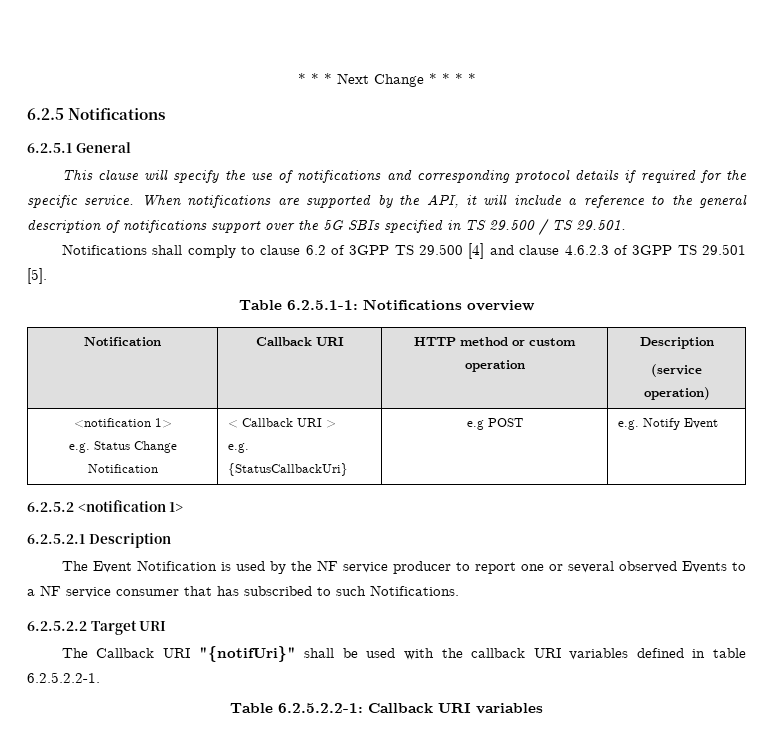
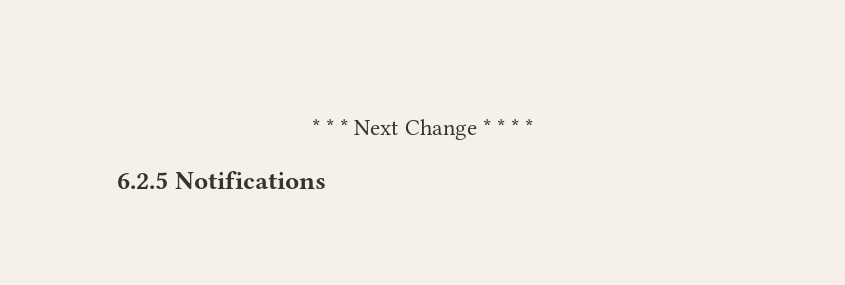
- 6.2.5.1 General
- This clause will specify the use of notifications and corresponding protocol details if required for the specific service. When notifications are supported by the API, it will include a reference to the general description of notifications support over the 5G SBIs specified in TS 29.500 / TS 29.501.
- Notifications shall comply to clause 6.2 of 3GPP TS 29.500 [4] and clause 4.6.2.3 of 3GPP TS 29.501 [5].
- Table 6.2.5.1-1: Notifications overview
- Notification | Callback URI | HTTP method or custom operation | Description
- (service operation)
- <notification 1>
- e.g. Status Change Notification | < Callback URI >
- e.g. {StatusCallbackUri} | e.g POST | e.g. Notify Event
- 6.2.5.2 <notification 1>
- 6.2.5.2.1 Description
- The Event Notification is used by the NF service producer to report one or several observed Events to a NF service consumer that has subscribed to such Notifications.
- 6.2.5.2.2 Target URI
- The Callback URI "{notifUri}" shall be used with the callback URI variables defined in table 6.2.5.2.2-1.
- Table 6.2.5.2.2-1: Callback URI variables

